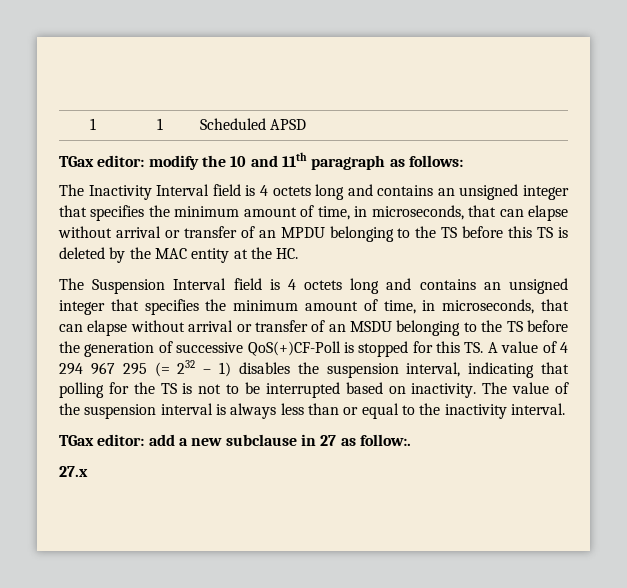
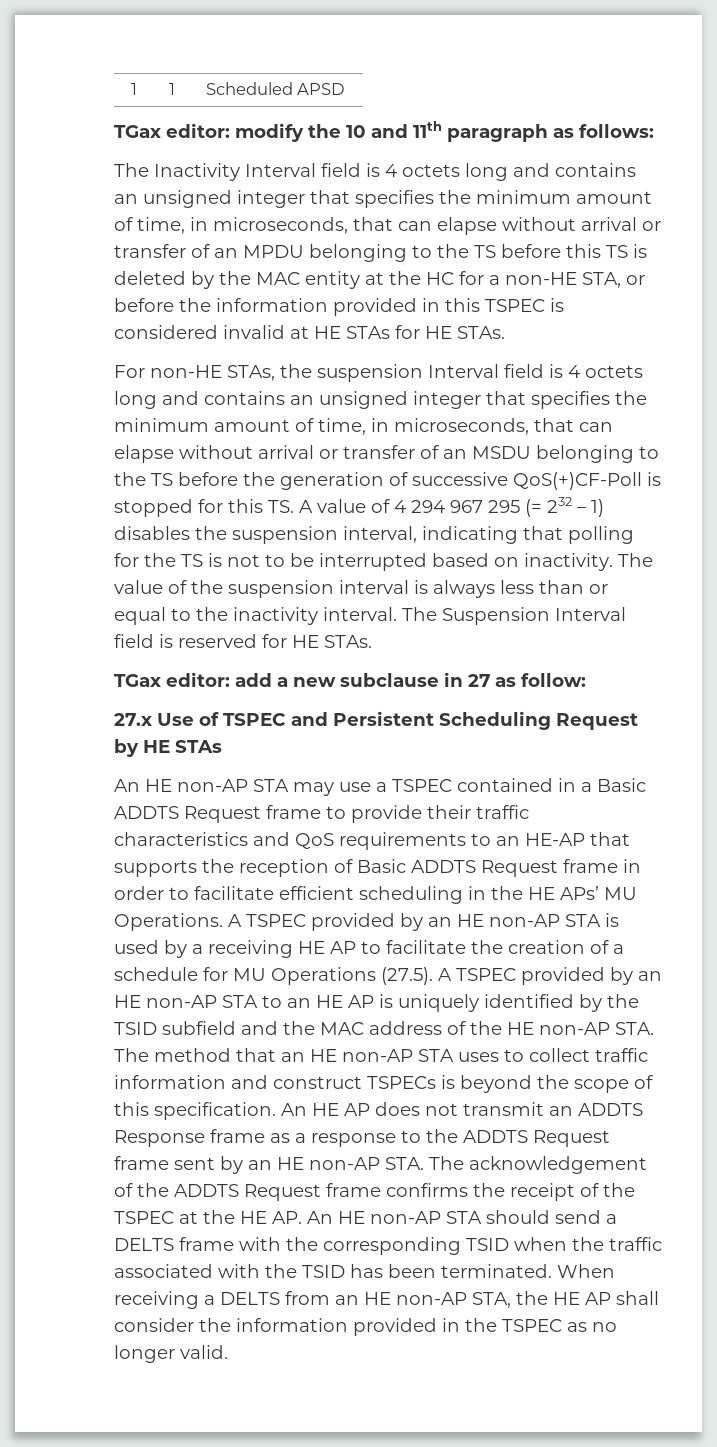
- The Inactivity Interval field is 4 octets long and contains an unsigned integer that specifies the minimum amount of time, in microseconds, that can elapse without arrival or transfer of an MPDU belonging to the TS before this TS is deleted by the MAC entity at the HC.
- The Suspension Interval field is 4 octets long and contains an unsigned integer that specifies the minimum amount of time, in microseconds, that can elapse without arrival or transfer of an MSDU belonging to the TS before the generation of successive QoS(+)CF-Poll is stopped for this TS. A value of 4 294 967 295 (= 232 – 1) disables the suspension interval, indicating that polling for the TS is not to be interrupted based on inactivity.
+ The Inactivity Interval field is 4 octets long and contains an unsigned integer that specifies the minimum amount of time, in microseconds, that can elapse without arrival or transfer of an MPDU belonging to the TS before this TS is deleted by the MAC entity at the HC for a non-HE STA, or before the information provided in this TSPEC is considered invalid at HE STAs for HE STAs.
+ For non-HE STAs, the suspension Interval field is 4 octets long and contains an unsigned integer that specifies the minimum amount of time, in microseconds, that can elapse without arrival or transfer of an MSDU belonging to the TS before the generation of successive QoS(+)CF-Poll is stopped for this TS. A value of 4 294 967 295 (= 232 – 1) disables the suspension interval, indicating that polling for the TS is not to be interrupted based on inactivity.
+ The Suspension Interval field is reserved for HE STAs.
- TGax editor: add a new subclause in 27 as follow:.
+ TGax editor: add a new subclause in 27 as follow:
- 27.x
+ 27.x Use of TSPEC and Persistent Scheduling Request by HE STAs
+ An HE non-AP STA may use a TSPEC contained in a Basic ADDTS Request frame to provide their traffic characteristics and QoS requirements to an HE-AP that supports the reception of Basic ADDTS Request frame in order to facilitate efficient scheduling in the HE APs’ MU Operations. A TSPEC provided by an HE non-AP STA is used by a receiving HE AP to facilitate the creation of a schedule for MU Operations (27.5). A TSPEC provided by an HE non-AP STA to an HE AP is uniquely identified by the TSID subfield and the MAC address of the HE non-AP STA. The method that an HE non-AP STA uses to collect traffic information and construct TSPECs is beyond the scope of this specification. An HE AP does not transmit an ADDTS Response frame as a response to the ADDTS Request frame sent by an HE non-AP STA. The acknowledgement of the ADDTS Request frame confirms the receipt of the TSPEC at the HE AP. An HE non-AP STA should send a DELTS frame with the corresponding TSID when the traffic associated with the TSID has been terminated. When receiving a DELTS from an HE non-AP STA, the HE AP shall consider the information provided in the TSPEC as no longer valid.

